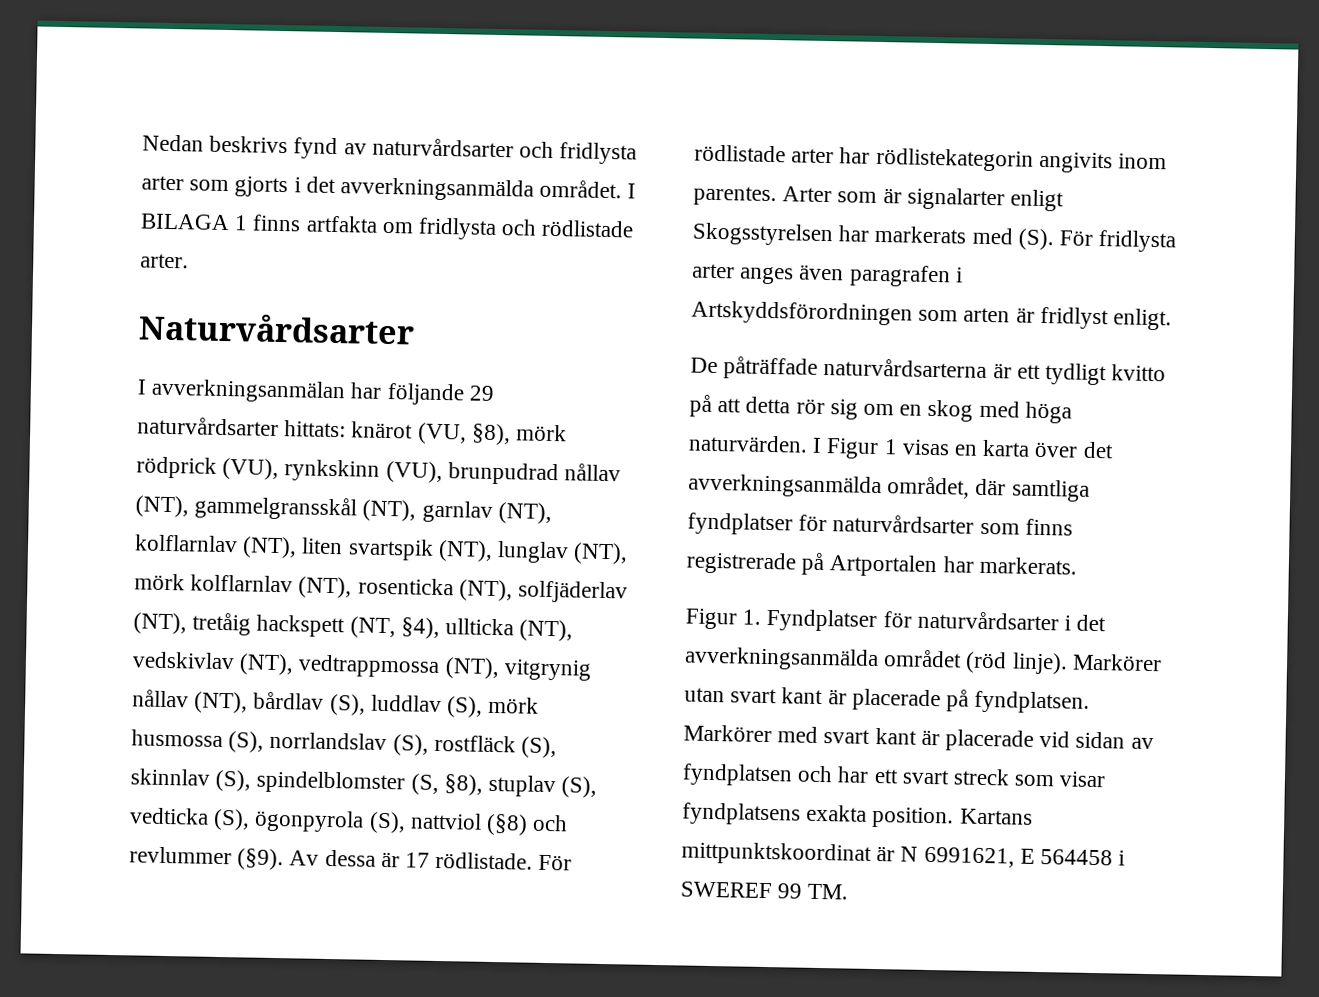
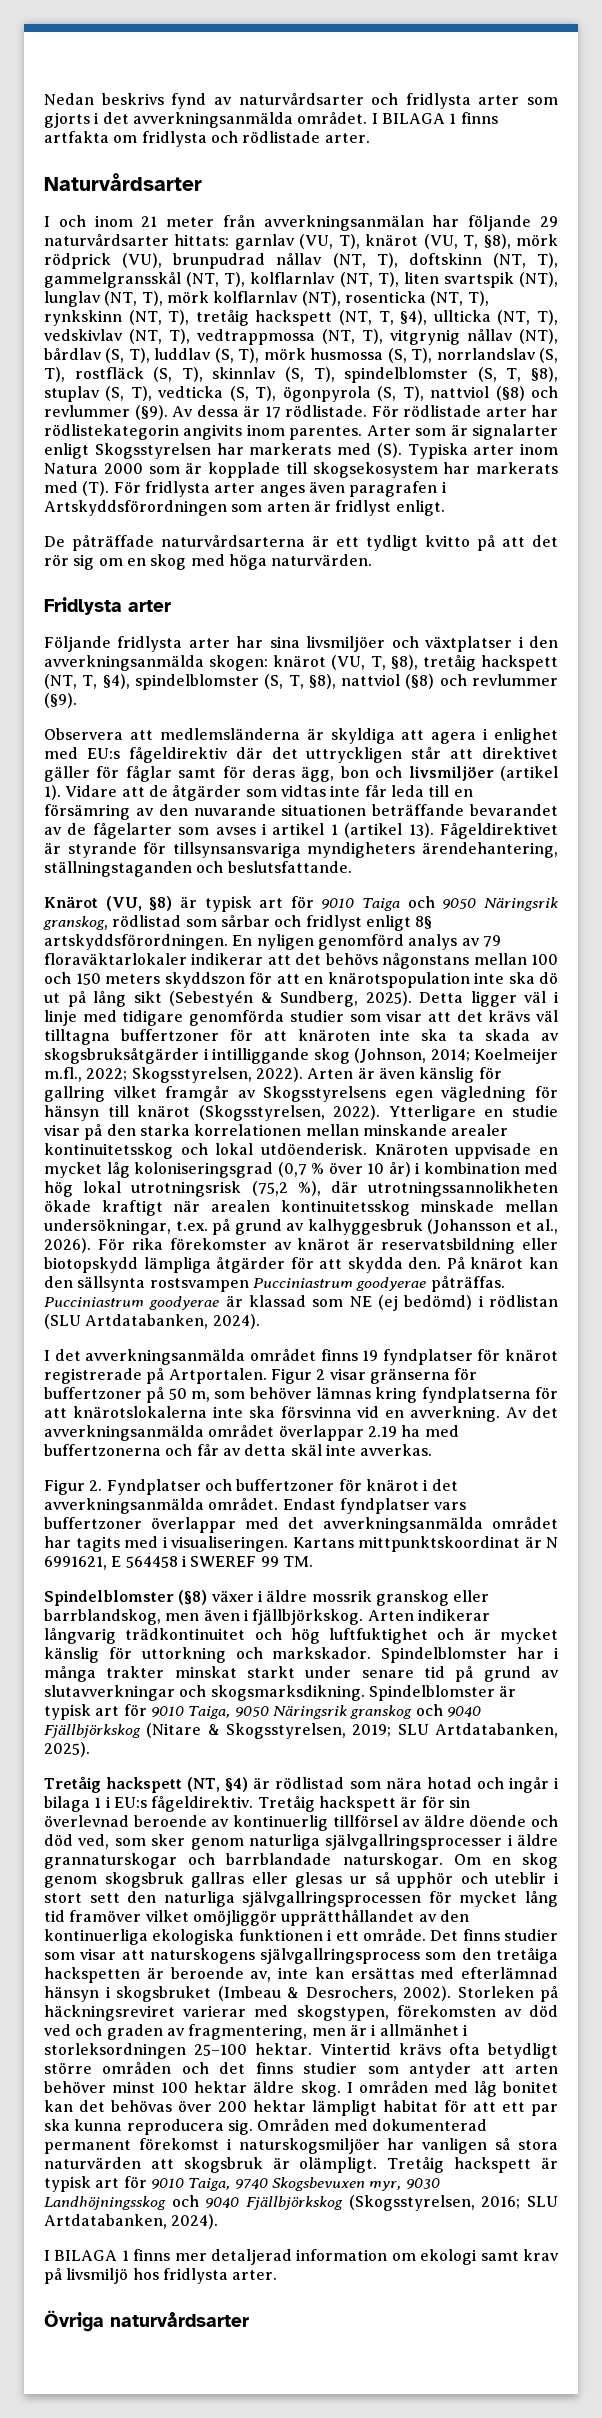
- I avverkningsanmälan har följande 29 naturvårdsarter hittats: knärot (VU, §8), mörk rödprick (VU), rynkskinn (VU), brunpudrad nållav (NT), gammelgransskål (NT), garnlav (NT), kolflarnlav (NT), liten svartspik (NT), lunglav (NT), mörk kolflarnlav (NT), rosenticka (NT), solfjäderlav (NT), tretåig hackspett (NT, §4), ullticka (NT), vedskivlav (NT), vedtrappmossa (NT), vitgrynig nållav (NT), bårdlav (S), luddlav (S), mörk husmossa (S), norrlandslav (S), rostfläck (S), skinnlav (S), spindelblomster (S, §8), stuplav (S), vedticka (S), ögonpyrola (S), nattviol (§8) och revlummer (§9).
+ I och inom 21 meter från avverkningsanmälan har följande 29 naturvårdsarter hittats: garnlav (VU, T), knärot (VU, T, §8), mörk rödprick (VU), brunpudrad nållav (NT, T), doftskinn (NT, T), gammelgransskål (NT, T), kolflarnlav (NT, T), liten svartspik (NT), lunglav (NT, T), mörk kolflarnlav (NT), rosenticka (NT, T), rynkskinn (NT, T), tretåig hackspett (NT, T, §4), ullticka (NT, T), vedskivlav (NT, T), vedtrappmossa (NT, T), vitgrynig nållav (NT), bårdlav (S, T), luddlav (S, T), mörk husmossa (S, T), norrlandslav (S, T), rostfläck (S, T), skinnlav (S, T), spindelblomster (S, T, §8), stuplav (S, T), vedticka (S, T), ögonpyrola (S, T), nattviol (§8) och revlummer (§9).
- Arter som är signalarter enligt Skogsstyrelsen har markerats med (S). För fridlysta arter anges även paragrafen i Artskyddsförordningen som arten är fridlyst enligt.
+ Arter som är signalarter enligt Skogsstyrelsen har markerats med (S). Typiska arter inom Natura 2000 som är kopplade till skogsekosystem har markerats med (T). För fridlysta arter anges även paragrafen i Artskyddsförordningen som arten är fridlyst enligt.
- De påträffade naturvårdsarterna är ett tydligt kvitto på att detta rör sig om en skog med höga naturvärden. I Figur 1 visas en karta över det avverkningsanmälda området, där samtliga fyndplatser för naturvårdsarter som finns registrerade på Artportalen har markerats.
- Figur 1. Fyndplatser för naturvårdsarter i det avverkningsanmälda området (röd linje). Markörer utan svart kant är placerade på fyndplatsen. Markörer med svart kant är placerade vid sidan av fyndplatsen och har ett svart streck som visar fyndplatsens exakta position.
+ De påträffade naturvårdsarterna är ett tydligt kvitto på att det rör sig om en skog med höga naturvärden.
+ Fridlysta arter
+ Följande fridlysta arter har sina livsmiljöer och växtplatser i den avverkningsanmälda skogen: knärot (VU, T, §8), tretåig hackspett (NT, T, §4), spindelblomster (S, T, §8), nattviol (§8) och revlummer (§9).
+ Observera att medlemsländerna är skyldiga att agera i enlighet med EU:s fågeldirektiv där det uttryckligen står att direktivet gäller för fåglar samt för deras ägg, bon och livsmiljöer (artikel 1). Vidare att de åtgärder som vidtas inte får leda till en försämring av den nuvarande situationen beträffande bevarandet av de fågelarter som avses i artikel 1 (artikel 13). Fågeldirektivet är styrande för tillsynsansvariga myndigheters ärendehantering, ställningstaganden och beslutsfattande.
+ Knärot (VU, §8) är typisk art för 9010 Taiga och 9050 Näringsrik granskog, rödlistad som sårbar och fridlyst enligt 8§ artskyddsförordningen. En nyligen genomförd analys av 79 floraväktarlokaler indikerar att det behövs någonstans mellan 100 och 150 meters skyddszon för att en knärotspopulation inte ska dö ut på lång sikt (Sebestyén & Sundberg, 2025). Detta ligger väl i linje med tidigare genomförda studier som visar att det krävs väl tilltagna buffertzoner för att knäroten inte ska ta skada av skogsbruksåtgärder i intilliggande skog (Johnson, 2014; Koelmeijer m.fl., 2022; Skogsstyrelsen, 2022). Arten är även känslig för gallring vilket framgår av Skogsstyrelsens egen vägledning för hänsyn till knärot (Skogsstyrelsen, 2022). Ytterligare en studie visar på den starka korrelationen mellan minskande arealer kontinuitetsskog och lokal utdöenderisk. Knäroten uppvisade en mycket låg koloniseringsgrad (0,7 % över 10 år) i kombination med hög lokal utrotningsrisk (75,2 %), där utrotningssannolikheten ökade kraftigt när arealen kontinuitetsskog minskade mellan undersökningar, t.ex. på grund av kalhyggesbruk (Johansson et al., 2026). För rika förekomster av knärot är reservatsbildning eller biotopskydd lämpliga åtgärder för att skydda den. På knärot kan den sällsynta rostsvampen Pucciniastrum goodyerae påträffas. Pucciniastrum goodyerae är klassad som NE (ej bedömd) i rödlistan (SLU Artdatabanken, 2024).
+ I det avverkningsanmälda området finns 19 fyndplatser för knärot registrerade på Artportalen. Figur 2 visar gränserna för buffertzoner på 50 m, som behöver lämnas kring fyndplatserna för att knärotslokalerna inte ska försvinna vid en avverkning. Av det avverkningsanmälda området överlappar 2.19 ha med buffertzonerna och får av detta skäl inte avverkas.
+ Figur 2. Fyndplatser och buffertzoner för knärot i det avverkningsanmälda området. Endast fyndplatser vars buffertzoner överlappar med det avverkningsanmälda området har tagits med i visualiseringen.
+ Spindelblomster (§8) växer i äldre mossrik granskog eller barrblandskog, men även i fjällbjörkskog. Arten indikerar långvarig trädkontinuitet och hög luftfuktighet och är mycket känslig för uttorkning och markskador. Spindelblomster har i många trakter minskat starkt under senare tid på grund av slutavverkningar och skogsmarksdikning. Spindelblomster är typisk art för 9010 Taiga, 9050 Näringsrik granskog och 9040 Fjällbjörkskog (Nitare & Skogsstyrelsen, 2019; SLU Artdatabanken, 2025).
+ Tretåig hackspett (NT, §4) är rödlistad som nära hotad och ingår i bilaga 1 i EU:s fågeldirektiv. Tretåig hackspett är för sin överlevnad beroende av kontinuerlig tillförsel av äldre döende och död ved, som sker genom naturliga självgallringsprocesser i äldre grannaturskogar och barrblandade naturskogar. Om en skog genom skogsbruk gallras eller glesas ur så upphör och uteblir i stort sett den naturliga självgallringsprocessen för mycket lång tid framöver vilket omöjliggör upprätthållandet av den kontinuerliga ekologiska funktionen i ett område. Det finns studier som visar att naturskogens självgallringsprocess som den tretåiga hackspetten är beroende av, inte kan ersättas med efterlämnad hänsyn i skogsbruket (Imbeau & Desrochers, 2002). Storleken på häckningsreviret varierar med skogstypen, förekomsten av död ved och graden av fragmentering, men är i allmänhet i storleksordningen 25–100 hektar. Vintertid krävs ofta betydligt större områden och det finns studier som antyder att arten behöver minst 100 hektar äldre skog. I områden med låg bonitet kan det behövas över 200 hektar lämpligt habitat för att ett par ska kunna reproducera sig. Områden med dokumenterad permanent förekomst i naturskogsmiljöer har vanligen så stora naturvärden att skogsbruk är olämpligt. Tretåig hackspett är typisk art för 9010 Taiga, 9740 Skogsbevuxen myr, 9030 Landhöjningsskog och 9040 Fjällbjörkskog (Skogsstyrelsen, 2016; SLU Artdatabanken, 2024).
+ I BILAGA 1 finns mer detaljerad information om ekologi samt krav på livsmiljö hos fridlysta arter.
+ Övriga naturvårdsarter

